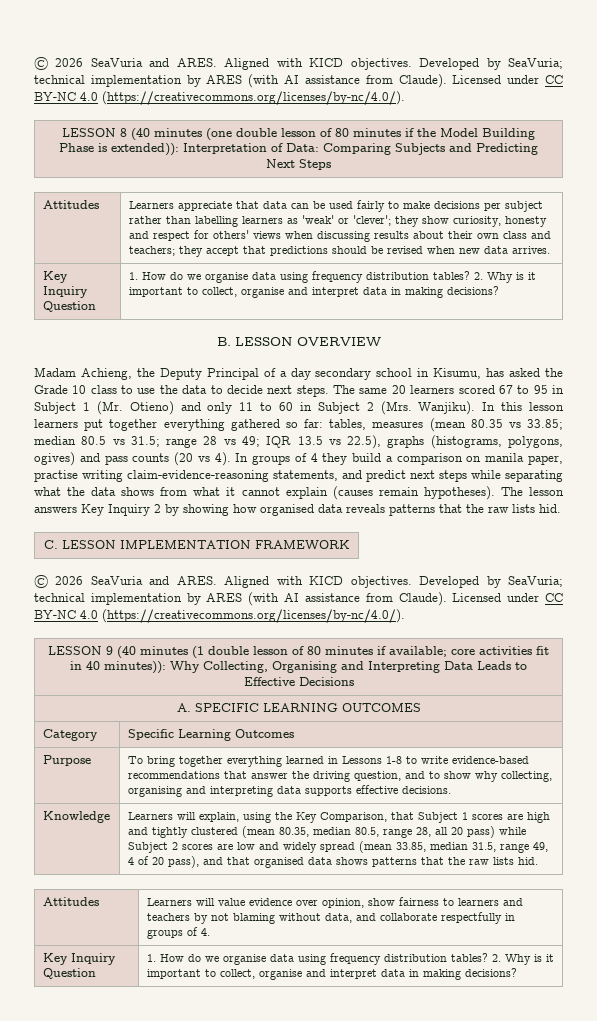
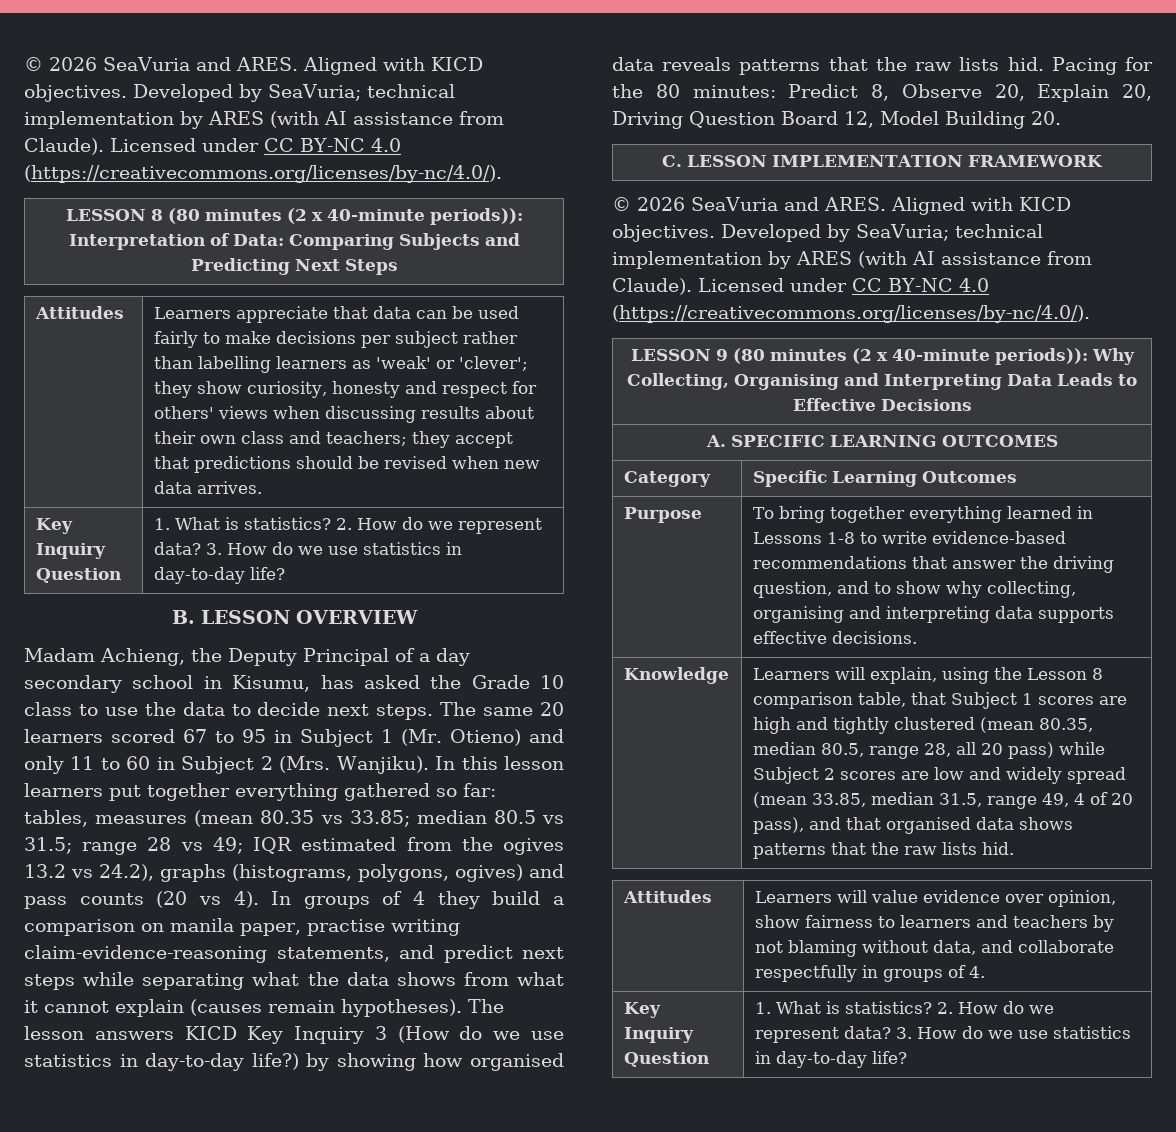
- LESSON 8 (40 minutes (one double lesson of 80 minutes if the Model Building Phase is extended)): Interpretation of Data: Comparing Subjects and Predicting Next Steps
+ LESSON 8 (80 minutes (2 x 40-minute periods)): Interpretation of Data: Comparing Subjects and Predicting Next Steps
  Learners appreciate that data can be used fairly to make decisions per subject rather than labelling learners as 'weak' or 'clever'; they show curiosity, honesty and respect for others' views when discussing results about their own class and teachers; they accept that predictions should be revised when new data arrives.
- Key Inquiry Question | 1. How do we organise data using frequency distribution tables? 2. Why is it important to collect, organise and interpret data in making decisions?
+ Key Inquiry Question | 1. What is statistics? 2. How do we represent data? 3. How do we use statistics in day-to-day life?
- In this lesson learners put together everything gathered so far: tables, measures (mean 80.35 vs 33.85; median 80.5 vs 31.5; range 28 vs 49; IQR 13.5 vs 22.5), graphs (histograms, polygons, ogives) and pass counts (20 vs 4).
+ In this lesson learners put together everything gathered so far: tables, measures (mean 80.35 vs 33.85; median 80.5 vs 31.5; range 28 vs 49; IQR estimated from the ogives 13.2 vs 24.2), graphs (histograms, polygons, ogives) and pass counts (20 vs 4).
- The lesson answers Key Inquiry 2 by showing how organised data reveals patterns that the raw lists hid.
+ The lesson answers KICD Key Inquiry 3 (How do we use statistics in day-to-day life?) by showing how organised data reveals patterns that the raw lists hid. Pacing for the 80 minutes: Predict 8, Observe 20, Explain 20, Driving Question Board 12, Model Building 20.
- LESSON 9 (40 minutes (1 double lesson of 80 minutes if available; core activities fit in 40 minutes)): Why Collecting, Organising and Interpreting Data Leads to Effective Decisions
+ LESSON 9 (80 minutes (2 x 40-minute periods)): Why Collecting, Organising and Interpreting Data Leads to Effective Decisions
- Learners will explain, using the Key Comparison, that Subject 1 scores are high and tightly clustered (mean 80.35, median 80.5, range 28, all 20 pass) while Subject 2 scores are low and widely spread (mean 33.85, median 31.5, range 49, 4 of 20 pass), and that organised data shows patterns that the raw lists hid.
+ Learners will explain, using the Lesson 8 comparison table, that Subject 1 scores are high and tightly clustered (mean 80.35, median 80.5, range 28, all 20 pass) while Subject 2 scores are low and widely spread (mean 33.85, median 31.5, range 49, 4 of 20 pass), and that organised data shows patterns that the raw lists hid.
  Attitudes | Learners will value evidence over opinion, show fairness to learners and teachers by not blaming without data, and collaborate respectfully in groups of 4.
- Key Inquiry Question | 1. How do we organise data using frequency distribution tables? 2. Why is it important to collect, organise and interpret data in making decisions?
+ Key Inquiry Question | 1. What is statistics? 2. How do we represent data? 3. How do we use statistics in day-to-day life?

